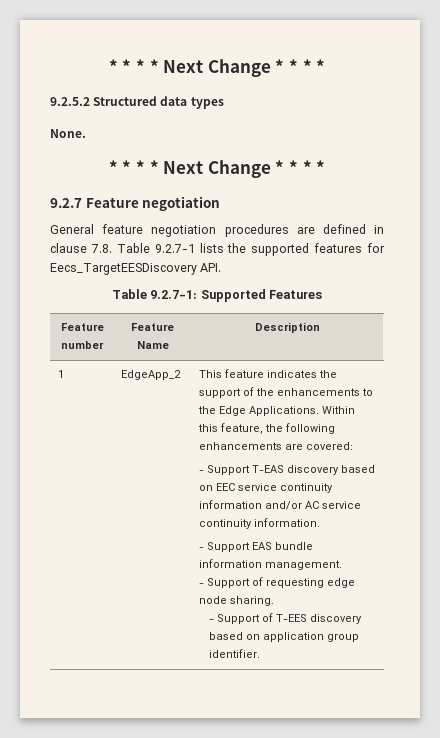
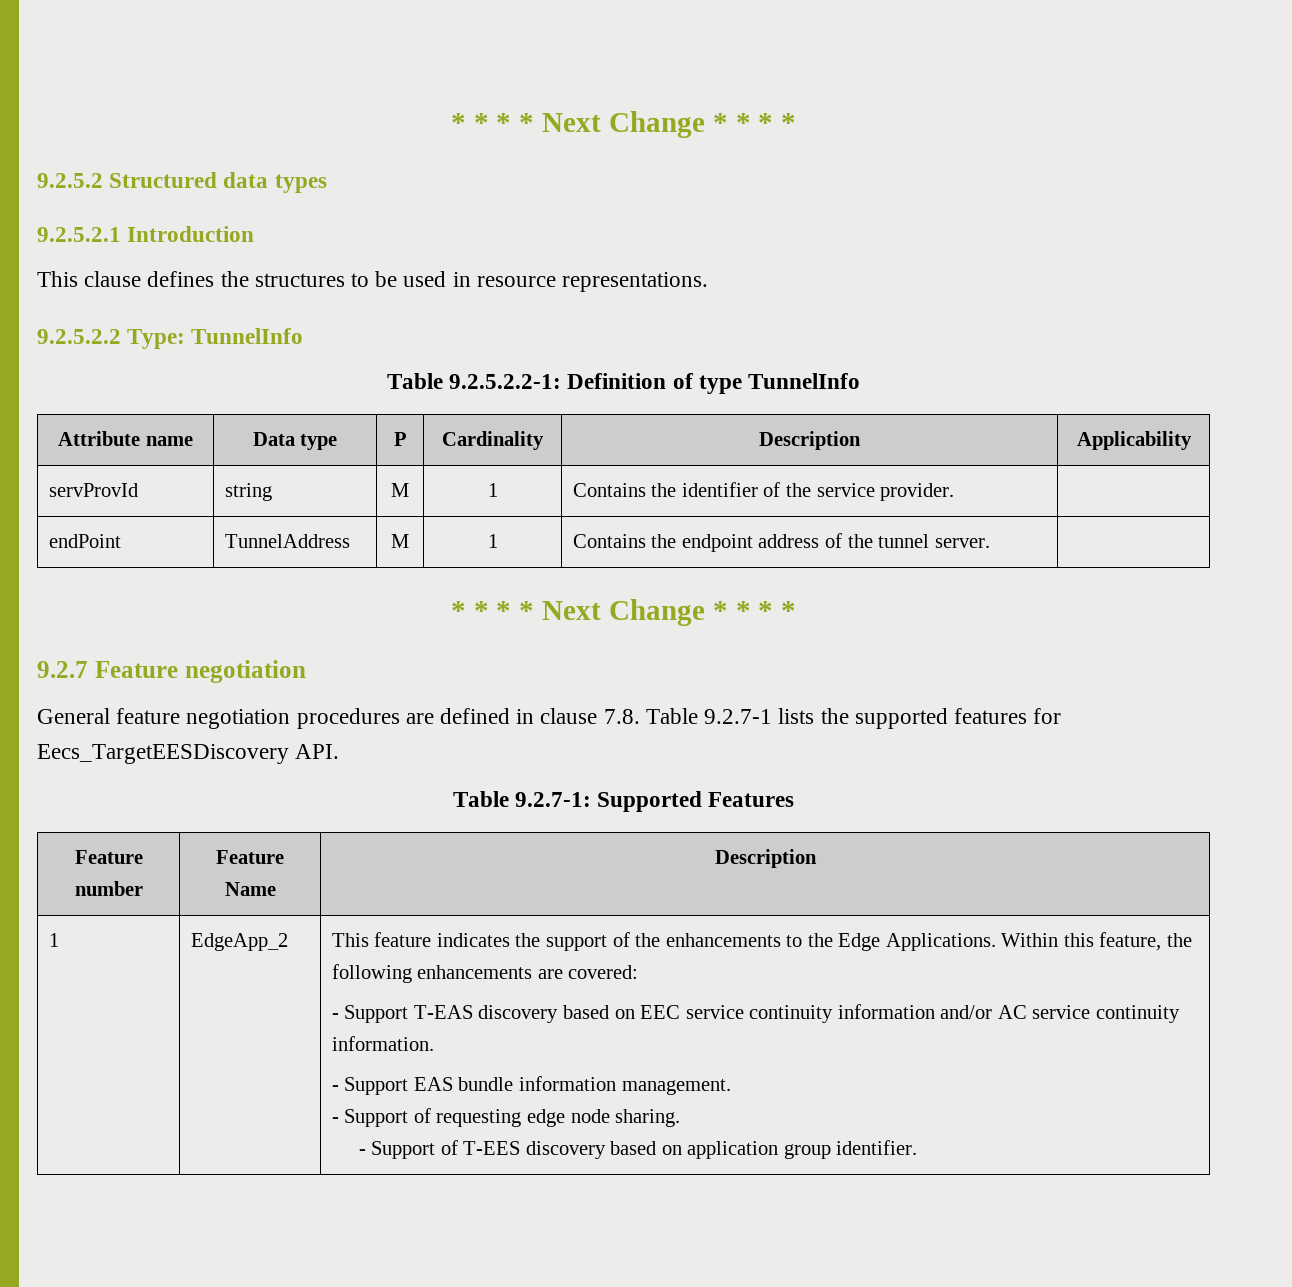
- None.
+ 9.2.5.2.1 Introduction
+ This clause defines the structures to be used in resource representations.
+ 9.2.5.2.2 Type: TunnelInfo
+ Table 9.2.5.2.2-1: Definition of type TunnelInfo
+ Attribute name | Data type | P | Cardinality | Description | Applicability
+ servProvId | string | M | 1 | Contains the identifier of the service provider. |
+ endPoint | TunnelAddress | M | 1 | Contains the endpoint address of the tunnel server. |

